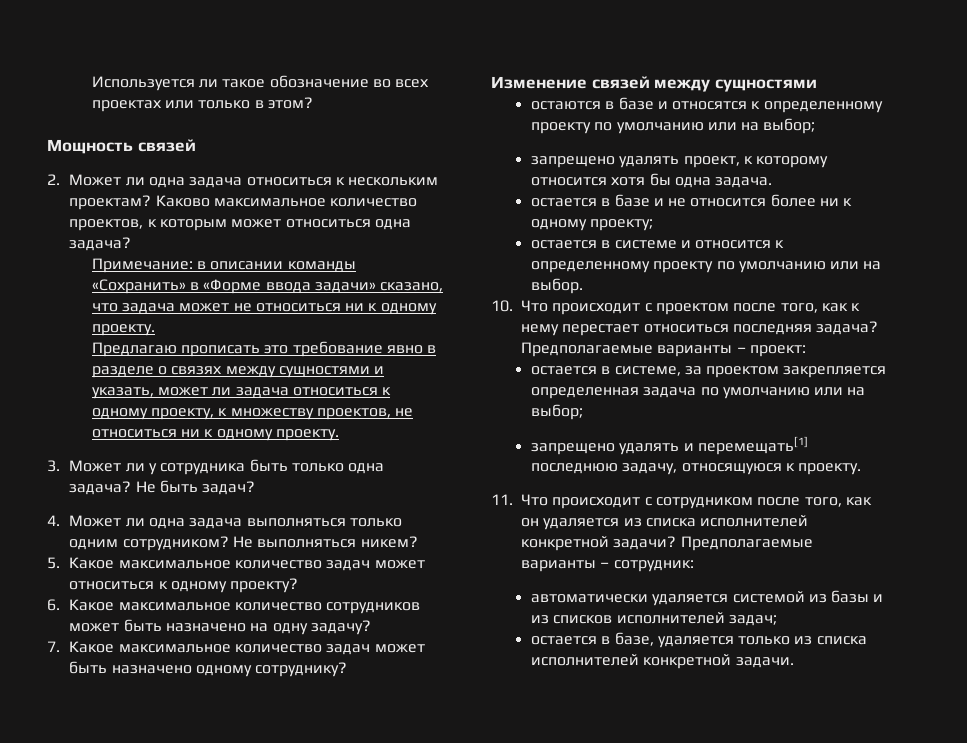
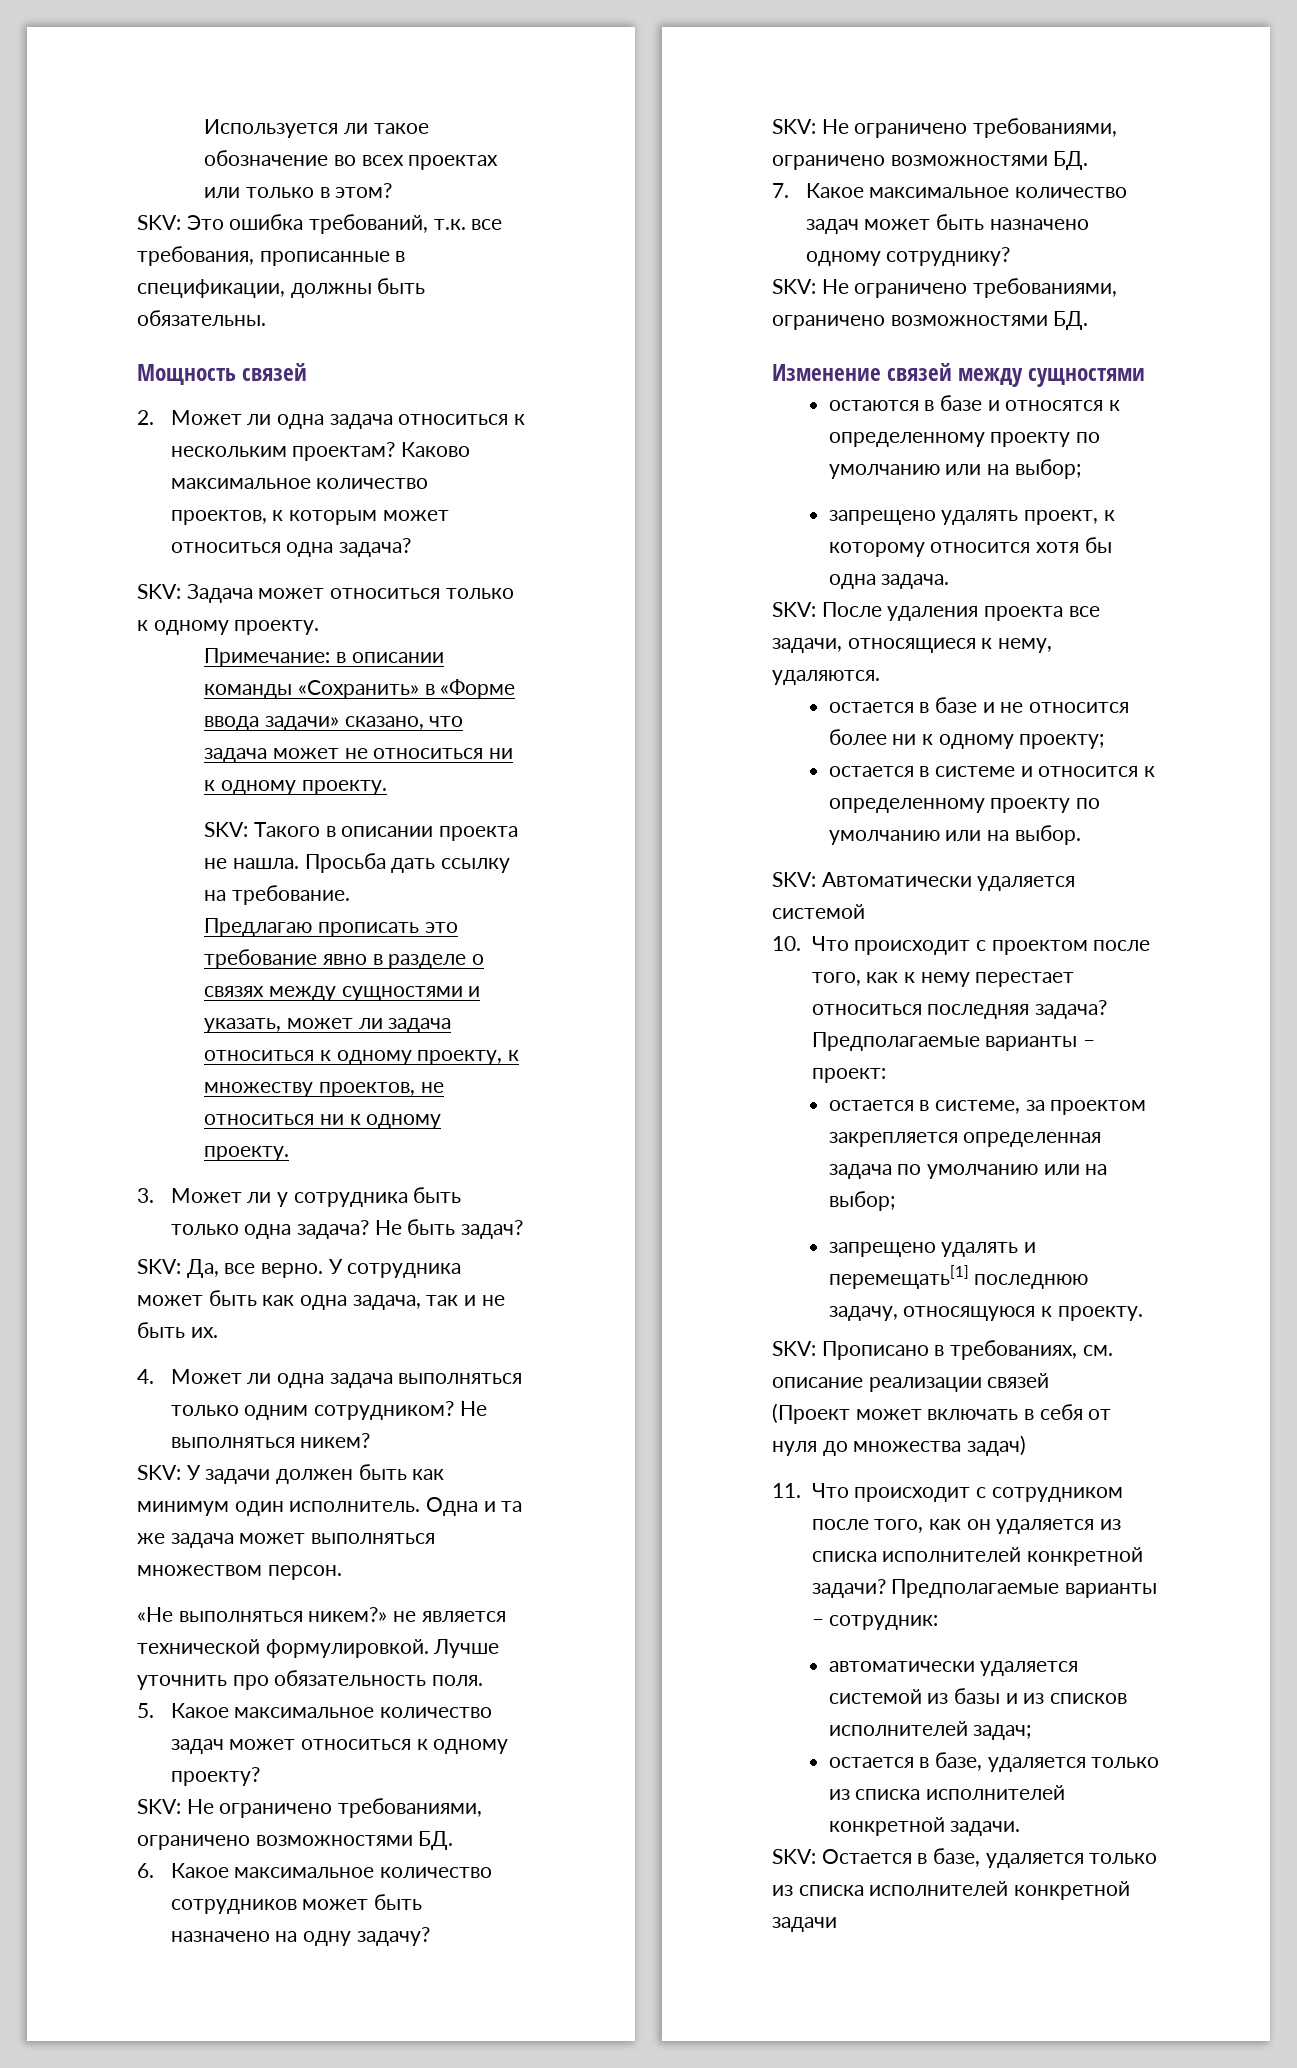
+ SKV: Это ошибка требований, т.к. все требования, прописанные в спецификации, должны быть обязательны.
+ SKV: Задача может относиться только к одному проекту.
+ SKV: Такого в описании проекта не нашла. Просьба дать ссылку на требование.
+ SKV: Да, все верно. У сотрудника может быть как одна задача, так и не быть их.
+ SKV: У задачи должен быть как минимум один исполнитель. Одна и та же задача может выполняться множеством персон.
+ «Не выполняться никем?» не является технической формулировкой. Лучше уточнить про обязательность поля.
  5. Какое максимальное количество задач может относиться к одному проекту?
+ SKV: Не ограничено требованиями, ограничено возможностями БД.
  6. Какое максимальное количество сотрудников может быть назначено на одну задачу?
+ SKV: Не ограничено требованиями, ограничено возможностями БД.
  7. Какое максимальное количество задач может быть назначено одному сотруднику?
+ SKV: Не ограничено требованиями, ограничено возможностями БД.
+ SKV: После удаления проекта все задачи, относящиеся к нему, удаляются.
+ SKV: Автоматически удаляется системой
+ SKV: Прописано в требованиях, см. описание реализации связей
+ (Проект может включать в себя от нуля до множества задач)
+ SKV: Остается в базе, удаляется только из списка исполнителей конкретной задачи

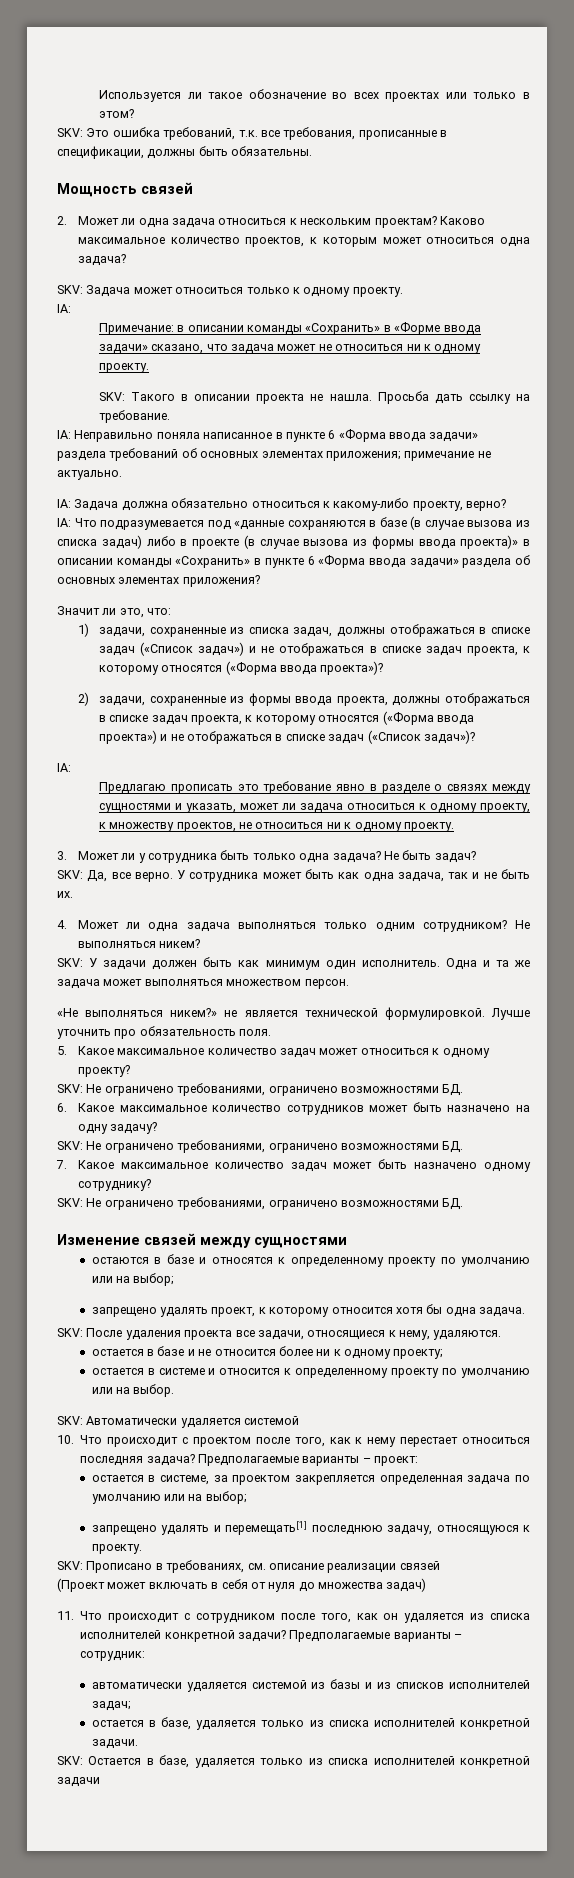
  SKV: Задача может относиться только к одному проекту.
+ IA:
+ IA: Неправильно поняла написанное в пункте 6 «Форма ввода задачи» раздела требований об основных элементах приложения; примечание не актуально.
+ IA: Задача должна обязательно относиться к какому-либо проекту, верно?
+ IA: Что подразумевается под «данные сохраняются в базе (в случае вызова из списка задач) либо в проекте (в случае вызова из формы ввода проекта)» в описании команды «Сохранить» в пункте 6 «Форма ввода задачи» раздела об основных элементах приложения?
+ Значит ли это, что:
+ 1) задачи, сохраненные из списка задач, должны отображаться в списке задач («Список задач») и не отображаться в списке задач проекта, к которому относятся («Форма ввода проекта»)?
+ 2) задачи, сохраненные из формы ввода проекта, должны отображаться в списке задач проекта, к которому относятся («Форма ввода проекта») и не отображаться в списке задач («Список задач»)?
+ IA:

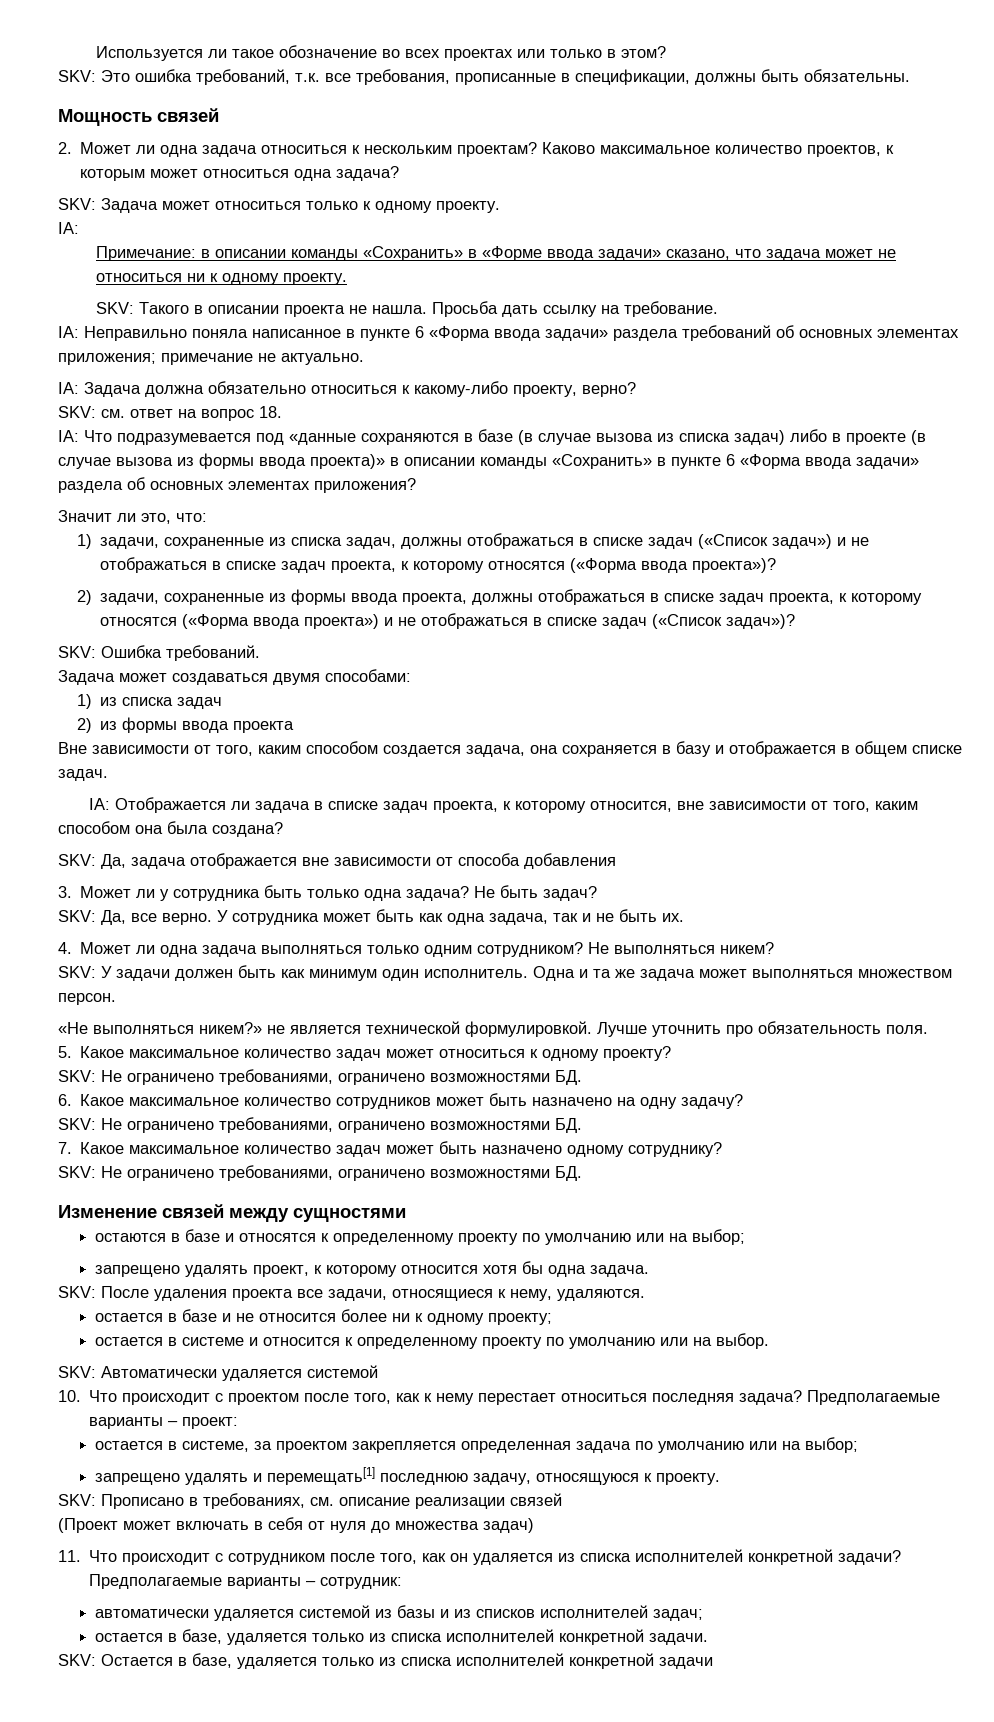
+ SKV: см. ответ на вопрос 18.
  2) задачи, сохраненные из формы ввода проекта, должны отображаться в списке задач проекта, к которому относятся («Форма ввода проекта») и не отображаться в списке задач («Список задач»)?
- IA:
- Предлагаю прописать это требование явно в разделе о связях между сущностями и указать, может ли задача относиться к одному проекту, к множеству проектов, не относиться ни к одному проекту.
+ SKV: Ошибка требований.
+ Задача может создаваться двумя способами:
+ 1) из списка задач
+ 2) из формы ввода проекта
+ Вне зависимости от того, каким способом создается задача, она сохраняется в базу и отображается в общем списке задач.
+ IA: Отображается ли задача в списке задач проекта, к которому относится, вне зависимости от того, каким способом она была создана?
+ SKV: Да, задача отображается вне зависимости от способа добавления

